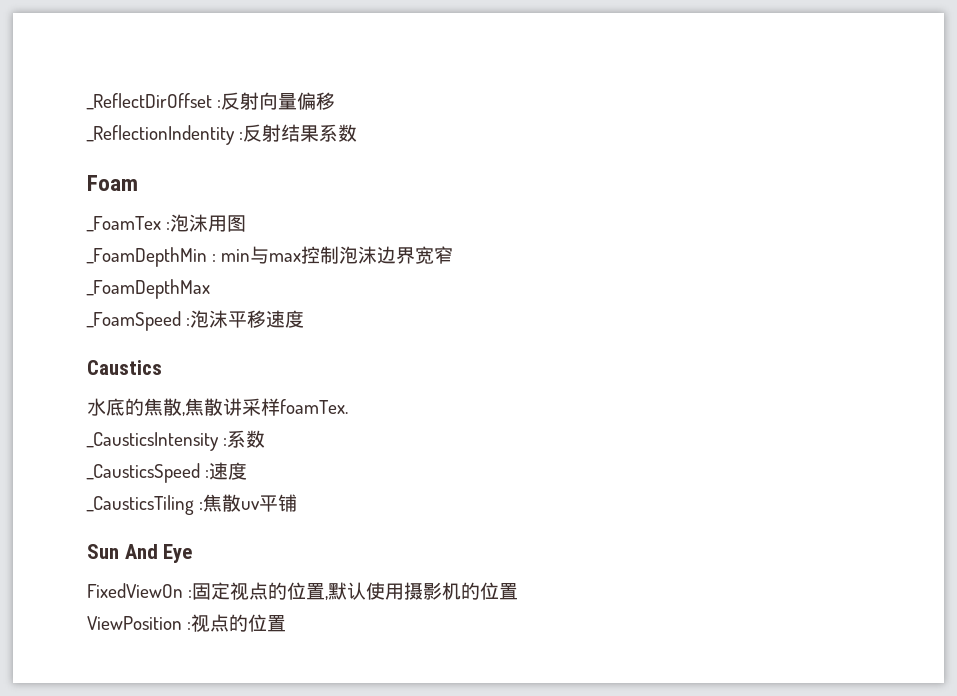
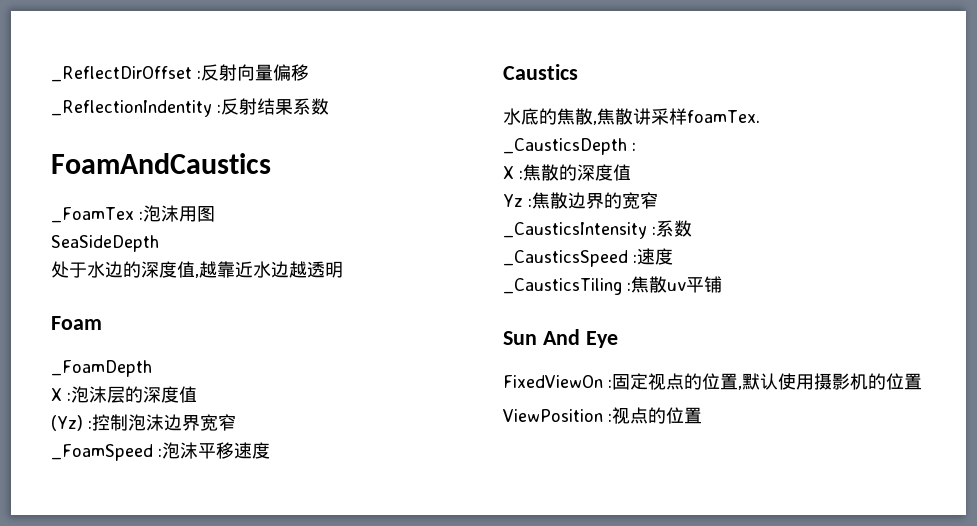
- Foam
+ FoamAndCaustics
- _FoamDepthMin : min与max控制泡沫边界宽窄
+ SeaSideDepth
+ 处于水边的深度值,越靠近水边越透明
+ Foam
+ _FoamDepth
+ X :泡沫层的深度值
+ (Yz) :控制泡沫边界宽窄
- _FoamDepthMax
+ _CausticsDepth :
+ X :焦散的深度值
+ Yz :焦散边界的宽窄

